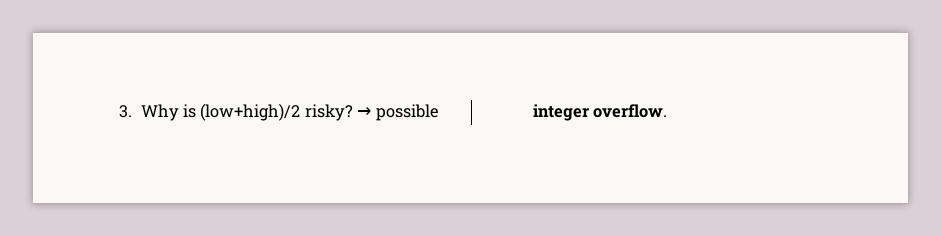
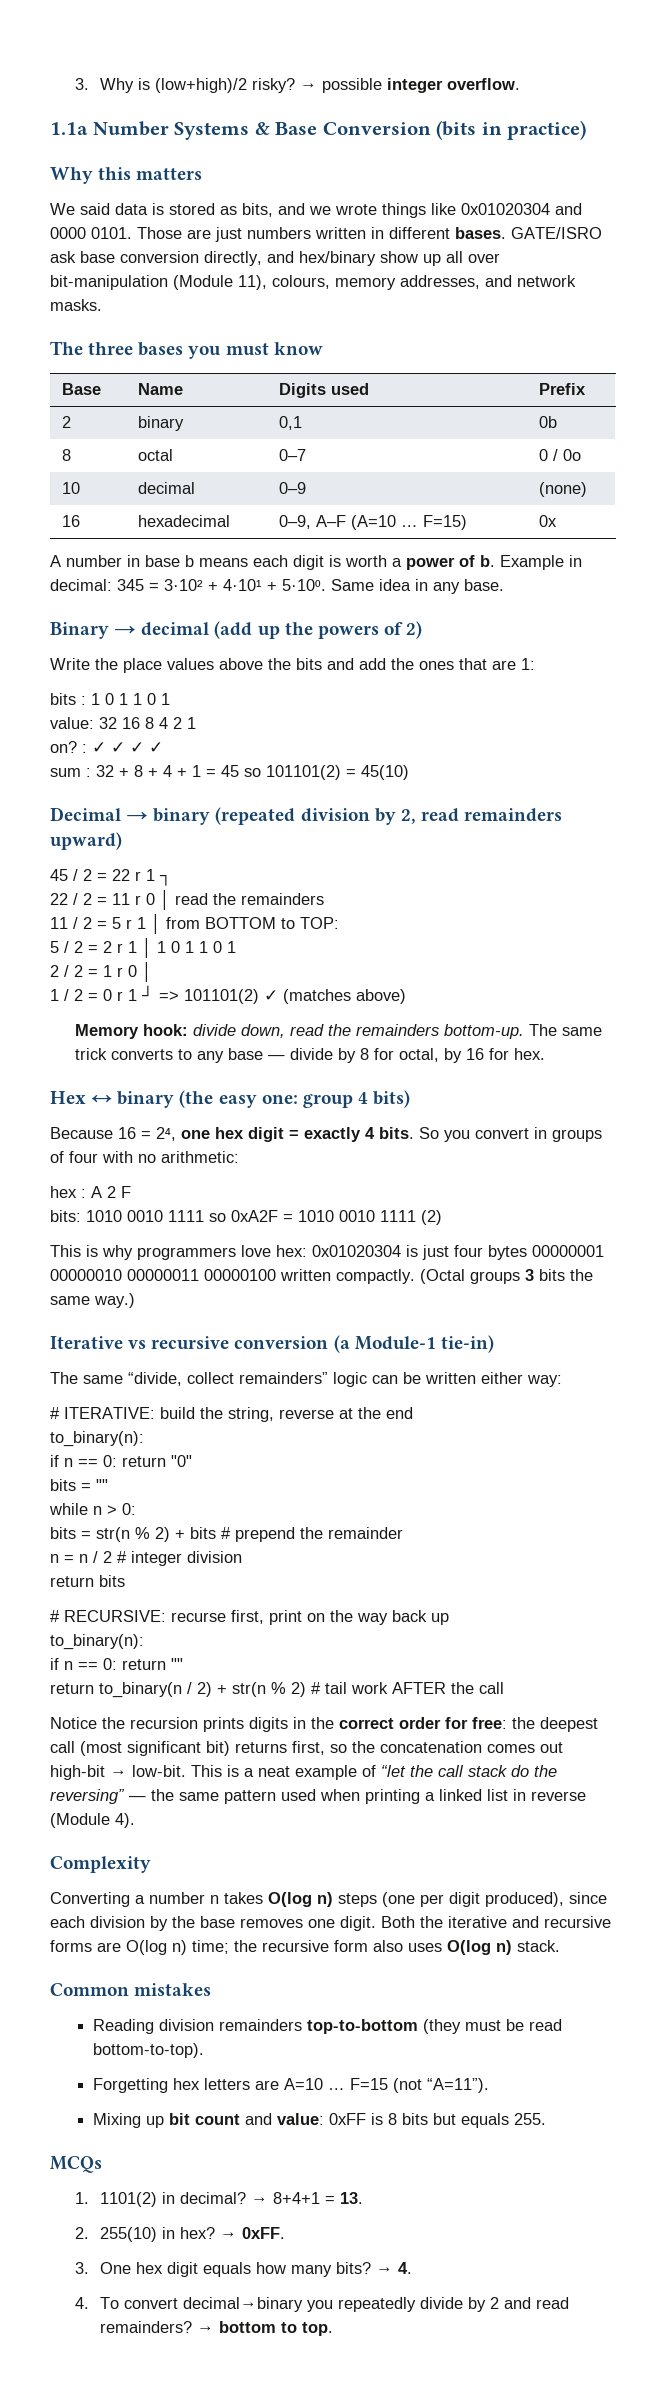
+ 1.1a Number Systems & Base Conversion (bits in practice)
+ Why this matters
+ We said data is stored as bits, and we wrote things like 0x01020304 and 0000 0101. Those are just numbers written in different bases. GATE/ISRO ask base conversion directly, and hex/binary show up all over bit-manipulation (Module 11), colours, memory addresses, and network masks.
+ The three bases you must know
+ Base | Name | Digits used | Prefix
+ 2 | binary | 0,1 | 0b
+ 8 | octal | 0–7 | 0 / 0o
+ 10 | decimal | 0–9 | (none)
+ 16 | hexadecimal | 0–9, A–F (A=10 … F=15) | 0x
+ A number in base b means each digit is worth a power of b. Example in decimal: 345 = 3·10² + 4·10¹ + 5·10⁰. Same idea in any base.
+ Binary → decimal (add up the powers of 2)
+ Write the place values above the bits and add the ones that are 1:
+ bits : 1 0 1 1 0 1
+ value: 32 16 8 4 2 1
+ on? : ✓ ✓ ✓ ✓
+ sum : 32 + 8 + 4 + 1 = 45 so 101101(2) = 45(10)
+ Decimal → binary (repeated division by 2, read remainders upward)
+ 45 / 2 = 22 r 1 ┐
+ 22 / 2 = 11 r 0 │ read the remainders
+ 11 / 2 = 5 r 1 │ from BOTTOM to TOP:
+ 5 / 2 = 2 r 1 │ 1 0 1 1 0 1
+ 2 / 2 = 1 r 0 │
+ 1 / 2 = 0 r 1 ┘ => 101101(2) ✓ (matches above)
+ Memory hook: divide down, read the remainders bottom-up. The same trick converts to any base — divide by 8 for octal, by 16 for hex.
+ Hex ↔ binary (the easy one: group 4 bits)
+ Because 16 = 2⁴, one hex digit = exactly 4 bits. So you convert in groups of four with no arithmetic:
+ hex : A 2 F
+ bits: 1010 0010 1111 so 0xA2F = 1010 0010 1111 (2)
+ This is why programmers love hex: 0x01020304 is just four bytes 00000001 00000010 00000011 00000100 written compactly. (Octal groups 3 bits the same way.)
+ Iterative vs recursive conversion (a Module-1 tie-in)
+ The same “divide, collect remainders” logic can be written either way:
+ # ITERATIVE: build the string, reverse at the end
+ to_binary(n):
+ if n == 0: return "0"
+ bits = ""
+ while n > 0:
+ bits = str(n % 2) + bits # prepend the remainder
+ n = n / 2 # integer division
+ return bits
+ # RECURSIVE: recurse first, print on the way back up
+ to_binary(n):
+ if n == 0: return ""
+ return to_binary(n / 2) + str(n % 2) # tail work AFTER the call
+ Notice the recursion prints digits in the correct order for free: the deepest call (most significant bit) returns first, so the concatenation comes out high-bit → low-bit. This is a neat example of “let the call stack do the reversing” — the same pattern used when printing a linked list in reverse (Module 4).
+ Complexity
+ Converting a number n takes O(log n) steps (one per digit produced), since each division by the base removes one digit. Both the iterative and recursive forms are O(log n) time; the recursive form also uses O(log n) stack.
+ Common mistakes
+ Reading division remainders top-to-bottom (they must be read bottom-to-top).
+ Forgetting hex letters are A=10 … F=15 (not “A=11”).
+ Mixing up bit count and value: 0xFF is 8 bits but equals 255.
+ MCQs
+ 1. 1101(2) in decimal? → 8+4+1 = 13.
+ 2. 255(10) in hex? → 0xFF.
+ 3. One hex digit equals how many bits? → 4.
+ 4. To convert decimal→binary you repeatedly divide by 2 and read remainders? → bottom to top.

